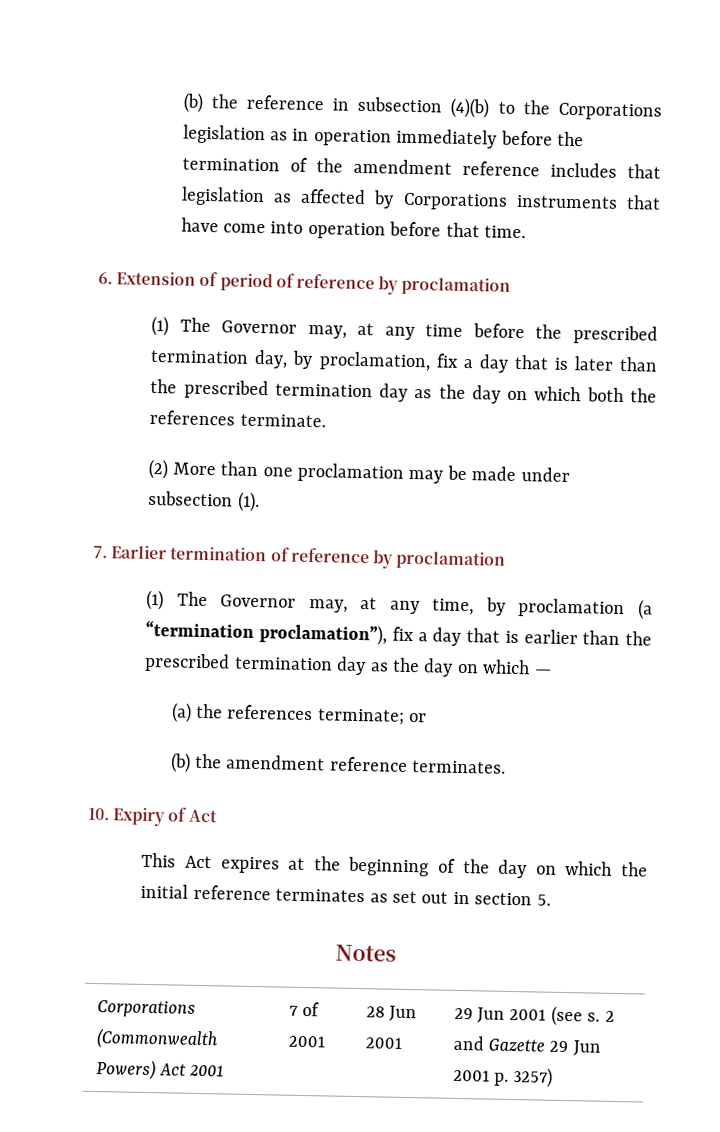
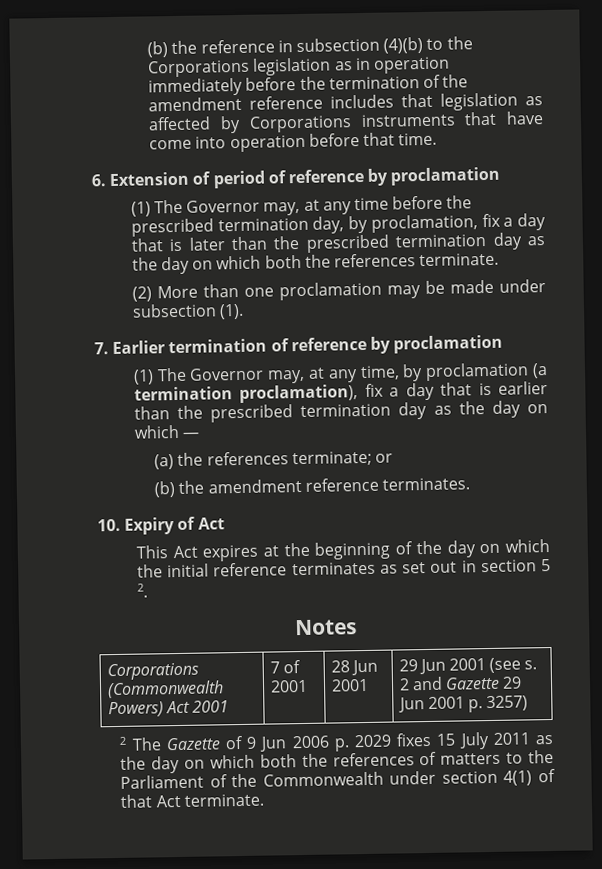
- (1) The Governor may, at any time, by proclamation (a “termination proclamation”), fix a day that is earlier than the prescribed termination day as the day on which —
+ (1) The Governor may, at any time, by proclamation (a termination proclamation), fix a day that is earlier than the prescribed termination day as the day on which —
- This Act expires at the beginning of the day on which the initial reference terminates as set out in section 5.
+ This Act expires at the beginning of the day on which the initial reference terminates as set out in section 5 2.
+ 2 The Gazette of 9 Jun 2006 p. 2029 fixes 15 July 2011 as the day on which both the references of matters to the Parliament of the Commonwealth under section 4(1) of that Act terminate.

